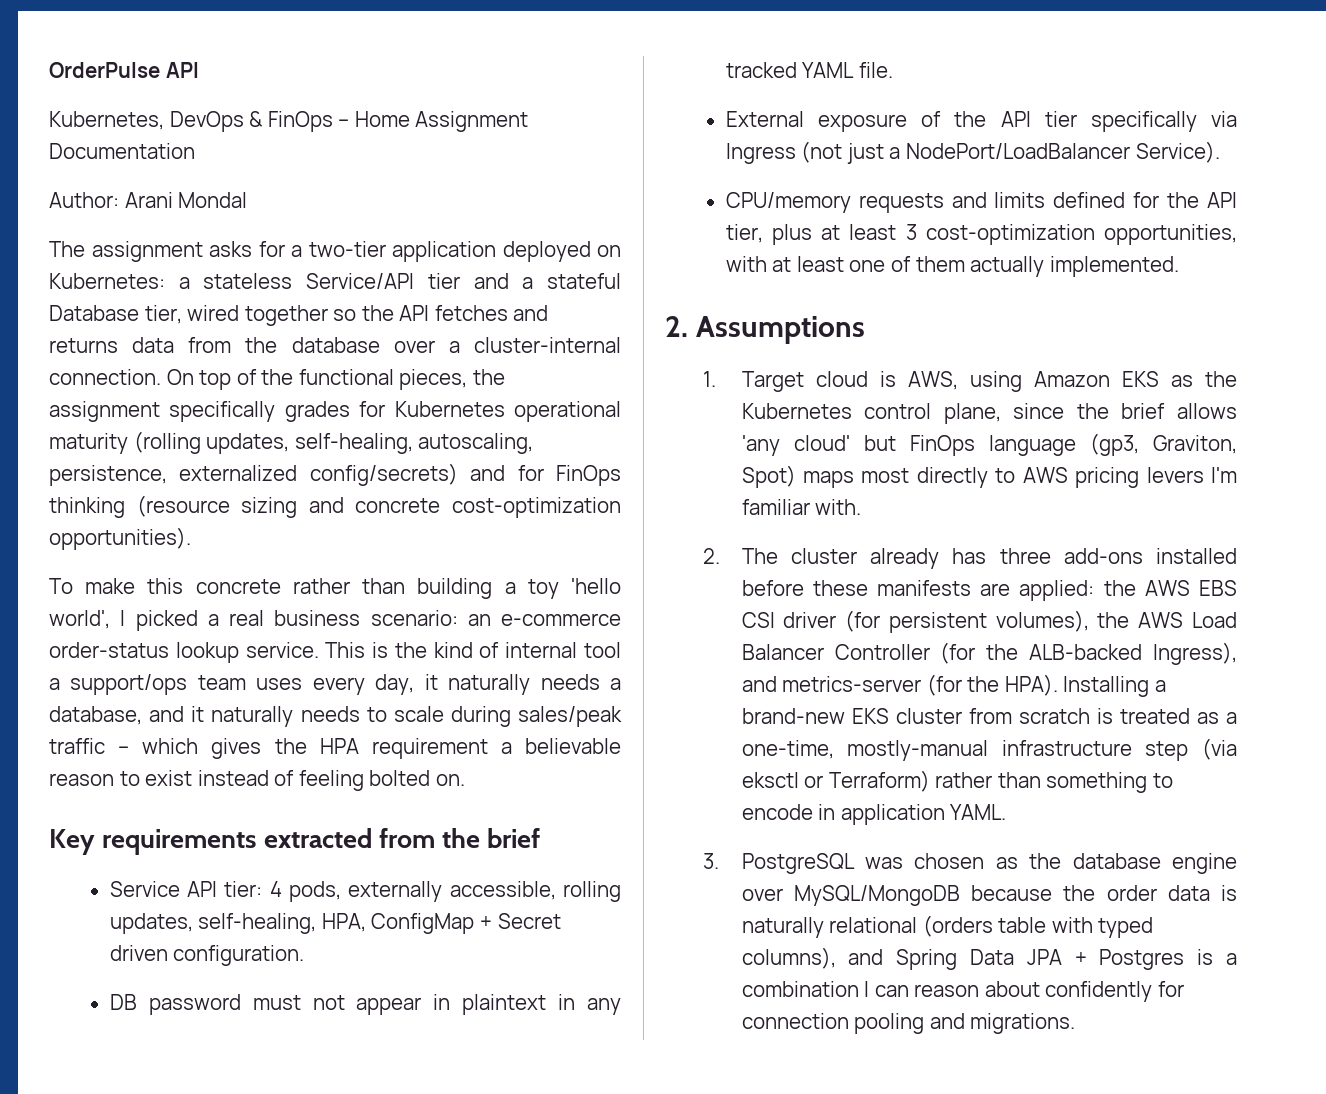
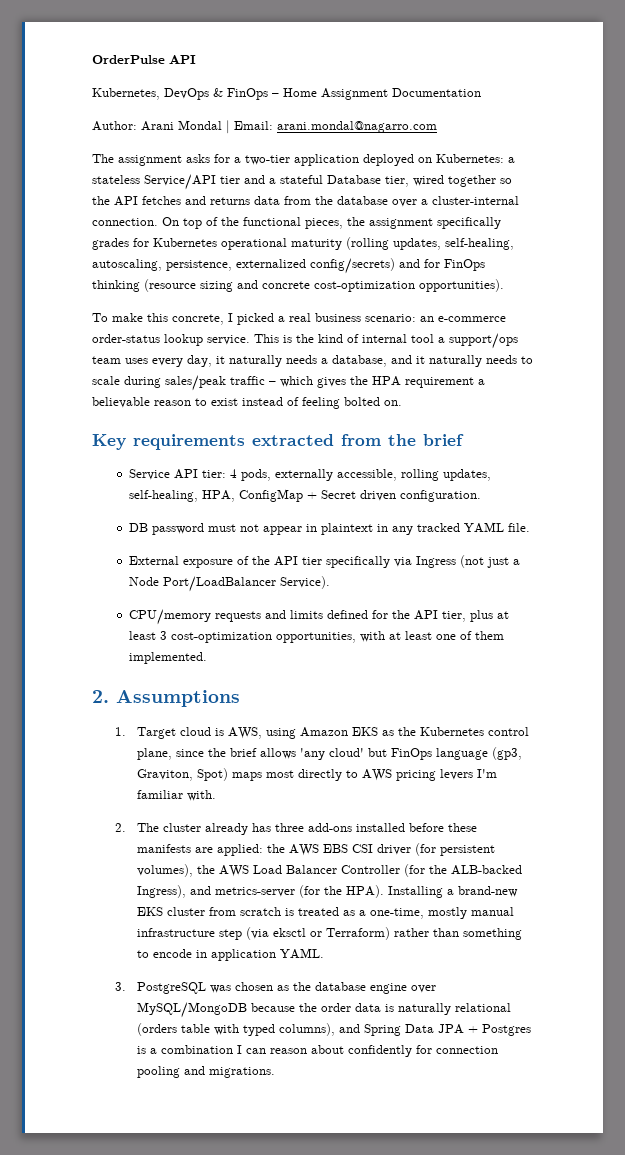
- Author: Arani Mondal
+ Author: Arani Mondal | Email: arani.mondal@nagarro.com
- To make this concrete rather than building a toy 'hello world', I picked a real business scenario: an e-commerce order-status lookup service.
+ To make this concrete, I picked a real business scenario: an e-commerce order-status lookup service.
- External exposure of the API tier specifically via Ingress (not just a NodePort/LoadBalancer Service).
+ External exposure of the API tier specifically via Ingress (not just a Node Port/LoadBalancer Service).
- CPU/memory requests and limits defined for the API tier, plus at least 3 cost-optimization opportunities, with at least one of them actually implemented.
+ CPU/memory requests and limits defined for the API tier, plus at least 3 cost-optimization opportunities, with at least one of them implemented.
- Installing a brand-new EKS cluster from scratch is treated as a one-time, mostly-manual infrastructure step (via eksctl or Terraform) rather than something to encode in application YAML.
+ Installing a brand-new EKS cluster from scratch is treated as a one-time, mostly manual infrastructure step (via eksctl or Terraform) rather than something to encode in application YAML.

